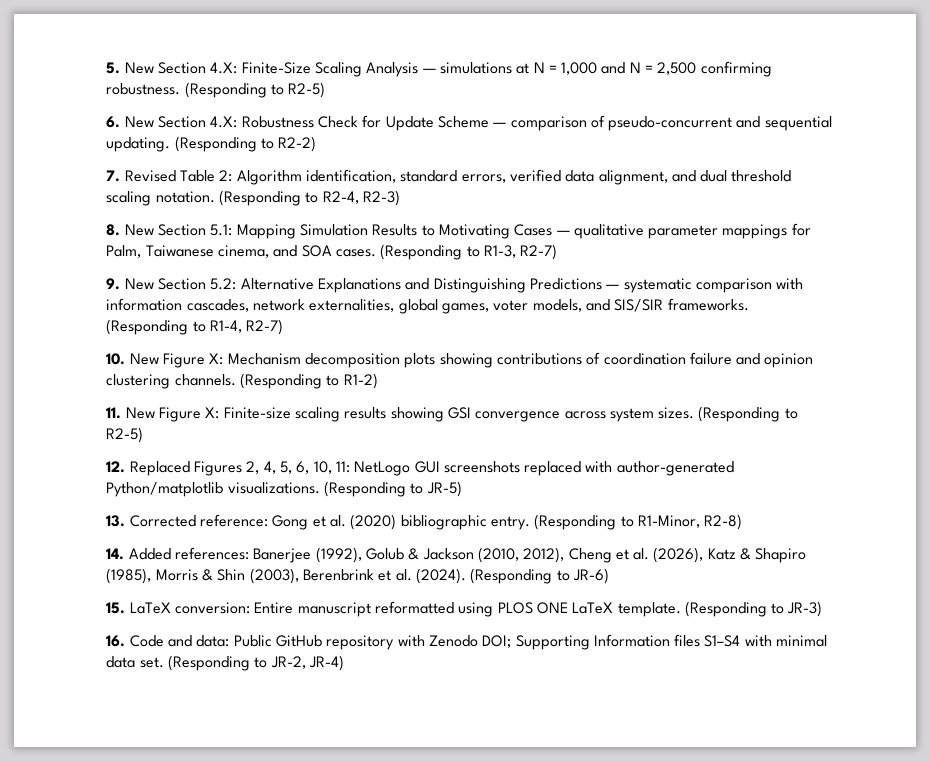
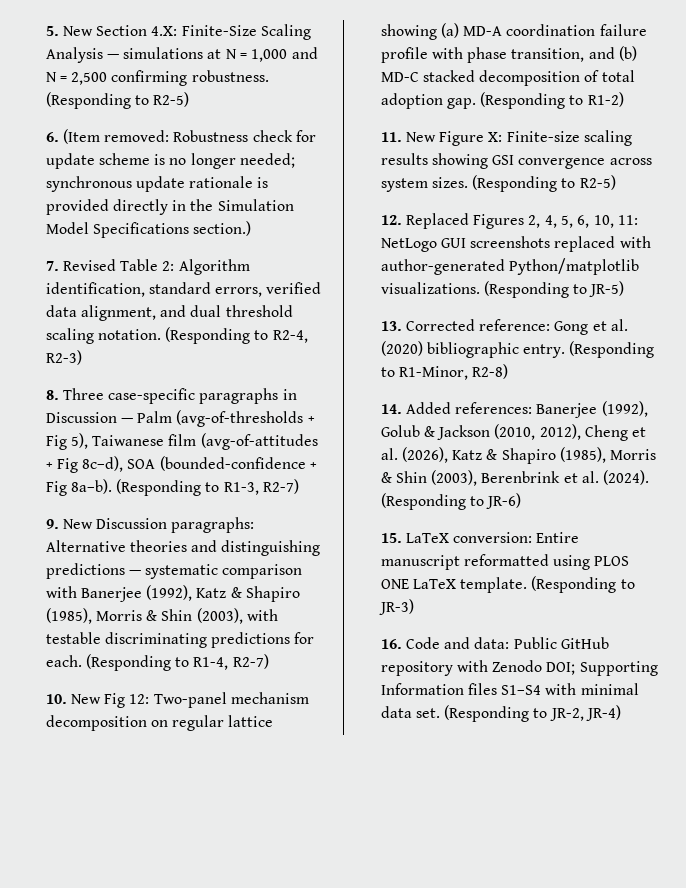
- 6. New Section 4.X: Robustness Check for Update Scheme — comparison of pseudo-concurrent and sequential updating. (Responding to R2-2)
+ 6. (Item removed: Robustness check for update scheme is no longer needed; synchronous update rationale is provided directly in the Simulation Model Specifications section.)
- 8. New Section 5.1: Mapping Simulation Results to Motivating Cases — qualitative parameter mappings for Palm, Taiwanese cinema, and SOA cases.
+ 8. Three case-specific paragraphs in Discussion — Palm (avg-of-thresholds + Fig 5), Taiwanese film (avg-of-attitudes + Fig 8c–d), SOA (bounded-confidence + Fig 8a–b).
- 9. New Section 5.2: Alternative Explanations and Distinguishing Predictions — systematic comparison with information cascades, network externalities, global games, voter models, and SIS/SIR frameworks.
+ 9. New Discussion paragraphs: Alternative theories and distinguishing predictions — systematic comparison with Banerjee (1992), Katz & Shapiro (1985), Morris & Shin (2003), with testable discriminating predictions for each.
- 10. New Figure X: Mechanism decomposition plots showing contributions of coordination failure and opinion clustering channels.
+ 10. New Fig 12: Two-panel mechanism decomposition on regular lattice showing (a) MD-A coordination failure profile with phase transition, and (b) MD-C stacked decomposition of total adoption gap.

